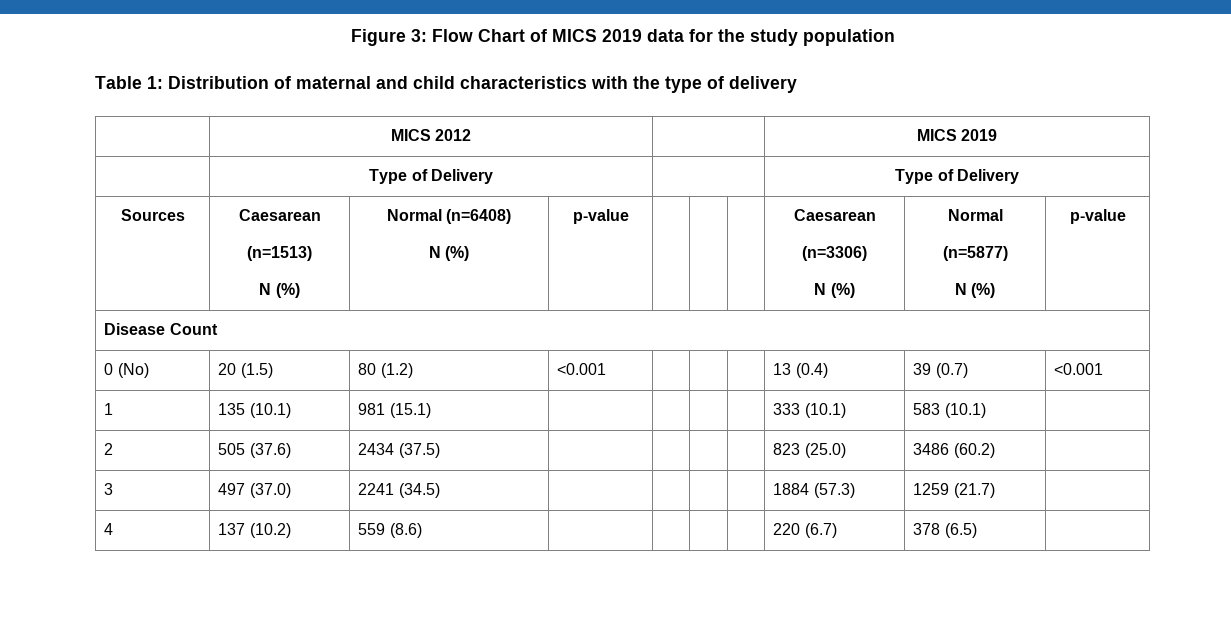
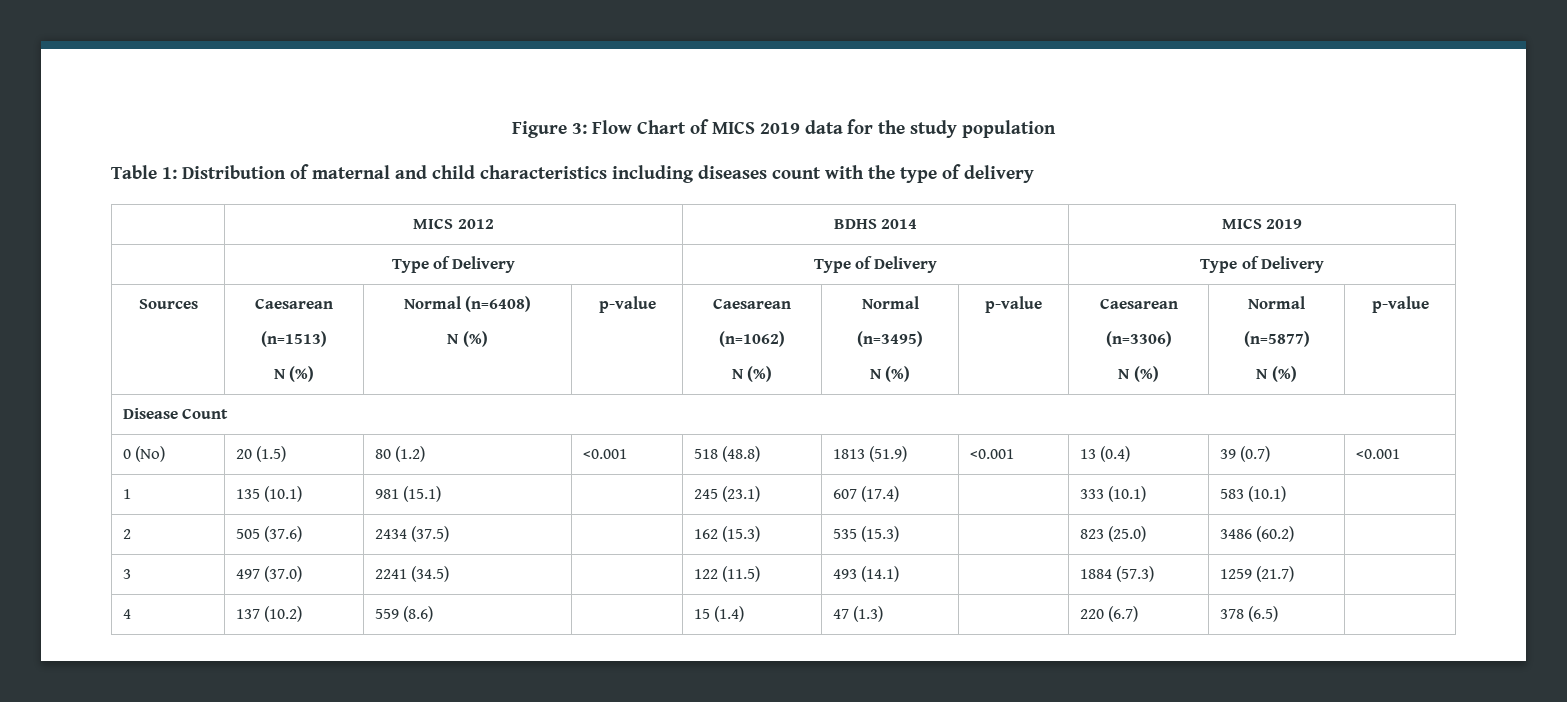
- Table 1: Distribution of maternal and child characteristics with the type of delivery
+ Table 1: Distribution of maternal and child characteristics including diseases count with the type of delivery
- | MICS 2012 | | MICS 2019
+ | MICS 2012 | BDHS 2014 | MICS 2019
- | Type of Delivery | | Type of Delivery
+ | Type of Delivery | Type of Delivery | Type of Delivery
  Sources | Caesarean
  (n=1513)
  N (%) | Normal (n=6408)
- N (%) | p-value | | | | Caesarean
+ N (%) | p-value | Caesarean
+ (n=1062)
+ N (%) | Normal
+ (n=3495)
+ N (%) | p-value | Caesarean
- 0 (No) | 20 (1.5) | 80 (1.2) | <0.001 | | | | 13 (0.4) | 39 (0.7) | <0.001
+ 0 (No) | 20 (1.5) | 80 (1.2) | <0.001 | 518 (48.8) | 1813 (51.9) | <0.001 | 13 (0.4) | 39 (0.7) | <0.001
- 1 | 135 (10.1) | 981 (15.1) | | | | | 333 (10.1) | 583 (10.1) |
+ 1 | 135 (10.1) | 981 (15.1) | | 245 (23.1) | 607 (17.4) | | 333 (10.1) | 583 (10.1) |
- 2 | 505 (37.6) | 2434 (37.5) | | | | | 823 (25.0) | 3486 (60.2) |
+ 2 | 505 (37.6) | 2434 (37.5) | | 162 (15.3) | 535 (15.3) | | 823 (25.0) | 3486 (60.2) |
- 3 | 497 (37.0) | 2241 (34.5) | | | | | 1884 (57.3) | 1259 (21.7) |
+ 3 | 497 (37.0) | 2241 (34.5) | | 122 (11.5) | 493 (14.1) | | 1884 (57.3) | 1259 (21.7) |
- 4 | 137 (10.2) | 559 (8.6) | | | | | 220 (6.7) | 378 (6.5) |
+ 4 | 137 (10.2) | 559 (8.6) | | 15 (1.4) | 47 (1.3) | | 220 (6.7) | 378 (6.5) |

